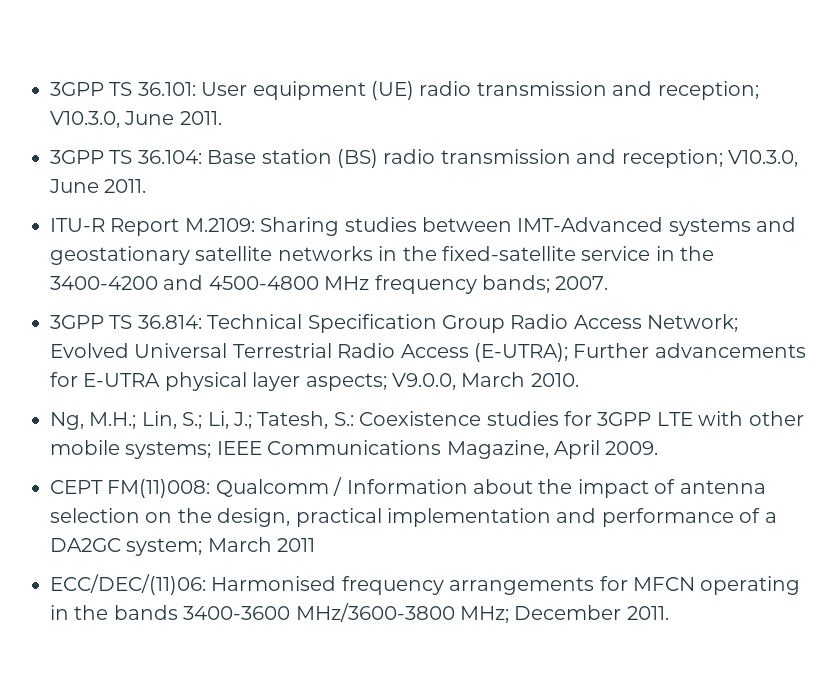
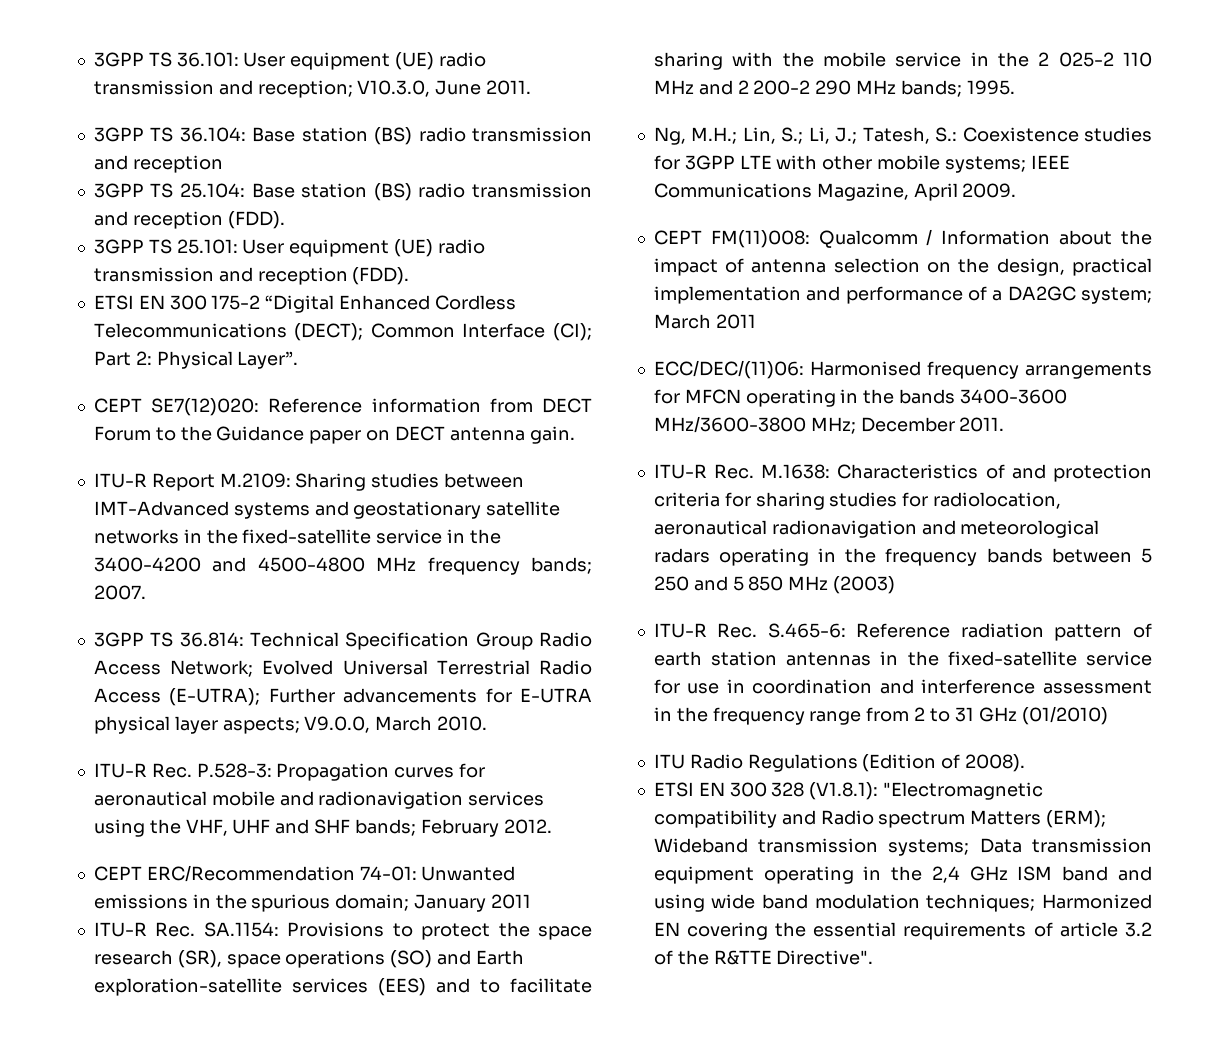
- 3GPP TS 36.104: Base station (BS) radio transmission and reception; V10.3.0, June 2011.
+ 3GPP TS 36.104: Base station (BS) radio transmission and reception
+ 3GPP TS 25.104: Base station (BS) radio transmission and reception (FDD).
+ 3GPP TS 25.101: User equipment (UE) radio transmission and reception (FDD).
+ ETSI EN 300 175-2 “Digital Enhanced Cordless Telecommunications (DECT); Common Interface (CI); Part 2: Physical Layer”.
+ CEPT SE7(12)020: Reference information from DECT Forum to the Guidance paper on DECT antenna gain.
+ ITU-R Rec. P.528-3: Propagation curves for aeronautical mobile and radionavigation services using the VHF, UHF and SHF bands; February 2012.
+ CEPT ERC/Recommendation 74-01: Unwanted emissions in the spurious domain; January 2011
+ ITU-R Rec. SA.1154: Provisions to protect the space research (SR), space operations (SO) and Earth exploration-satellite services (EES) and to facilitate sharing with the mobile service in the 2 025-2 110 MHz and 2 200-2 290 MHz bands; 1995.
+ ITU-R Rec. M.1638: Characteristics of and protection criteria for sharing studies for radiolocation, aeronautical radionavigation and meteorological radars operating in the frequency bands between 5 250 and 5 850 MHz (2003)
+ ITU-R Rec. S.465-6: Reference radiation pattern of earth station antennas in the fixed-satellite service for use in coordination and interference assessment in the frequency range from 2 to 31 GHz (01/2010)
+ ITU Radio Regulations (Edition of 2008).
+ ETSI EN 300 328 (V1.8.1): "Electromagnetic compatibility and Radio spectrum Matters (ERM); Wideband transmission systems; Data transmission equipment operating in the 2,4 GHz ISM band and using wide band modulation techniques; Harmonized EN covering the essential requirements of article 3.2 of the R&TTE Directive".

